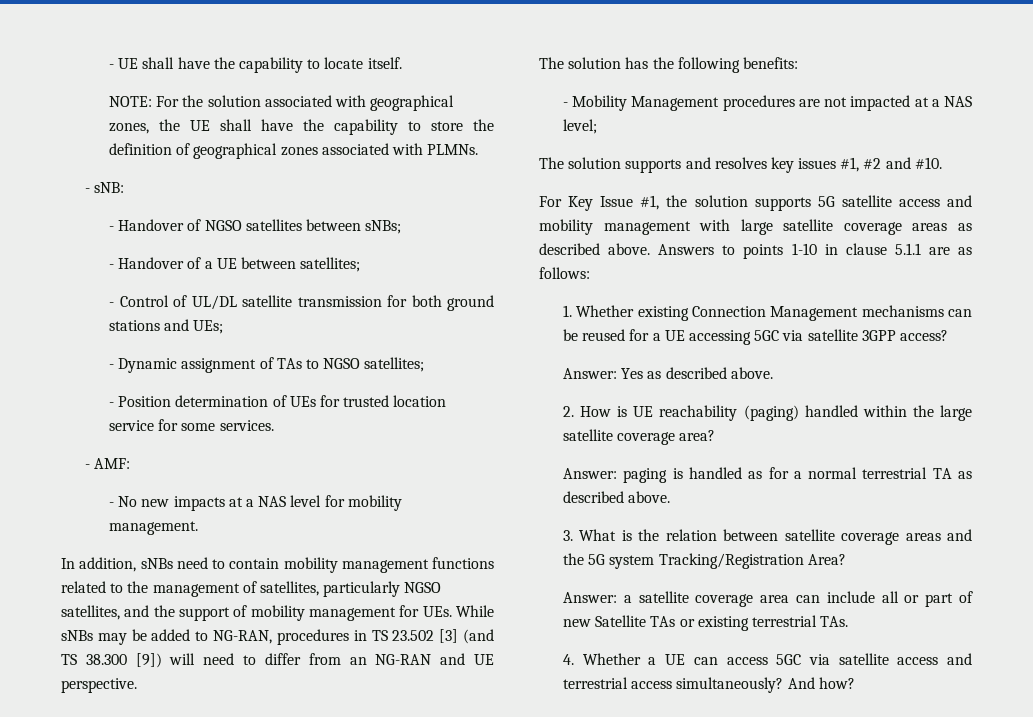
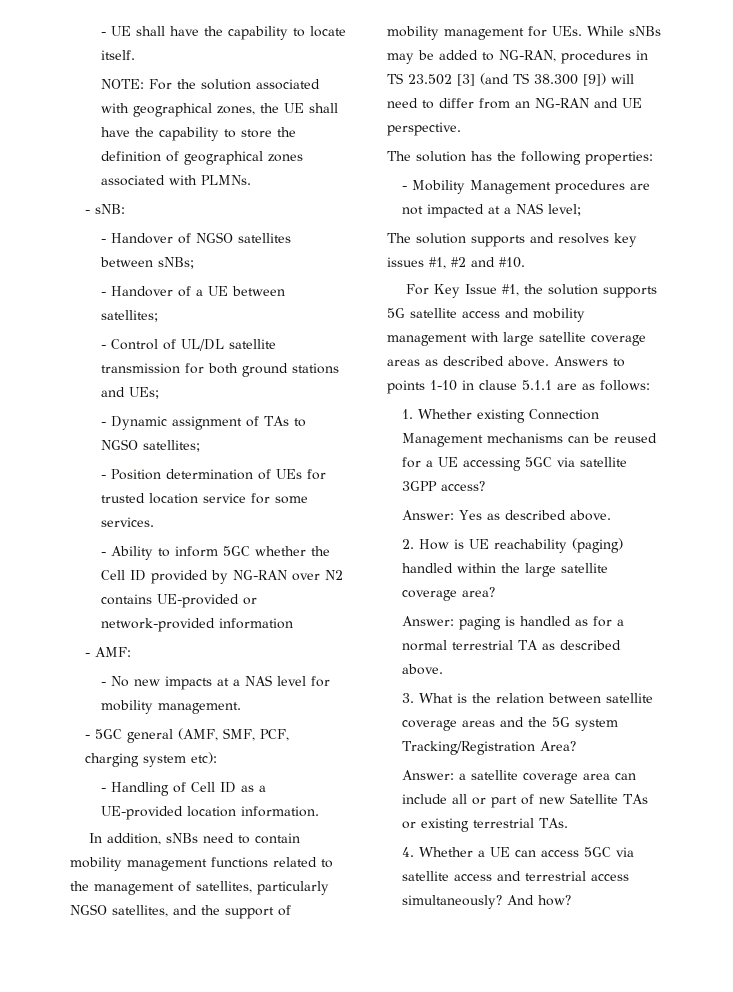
+ - Ability to inform 5GC whether the Cell ID provided by NG-RAN over N2 contains UE-provided or network-provided information
+ - 5GC general (AMF, SMF, PCF, charging system etc):
+ - Handling of Cell ID as a UE-provided location information.
- The solution has the following benefits:
+ The solution has the following properties:

